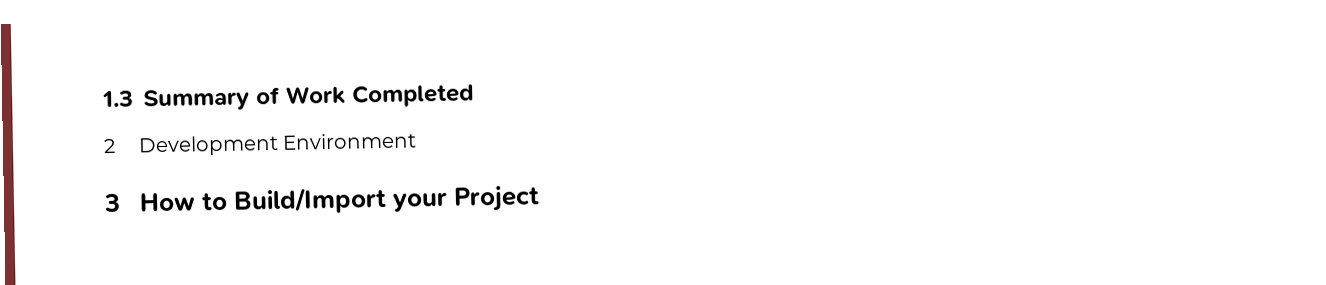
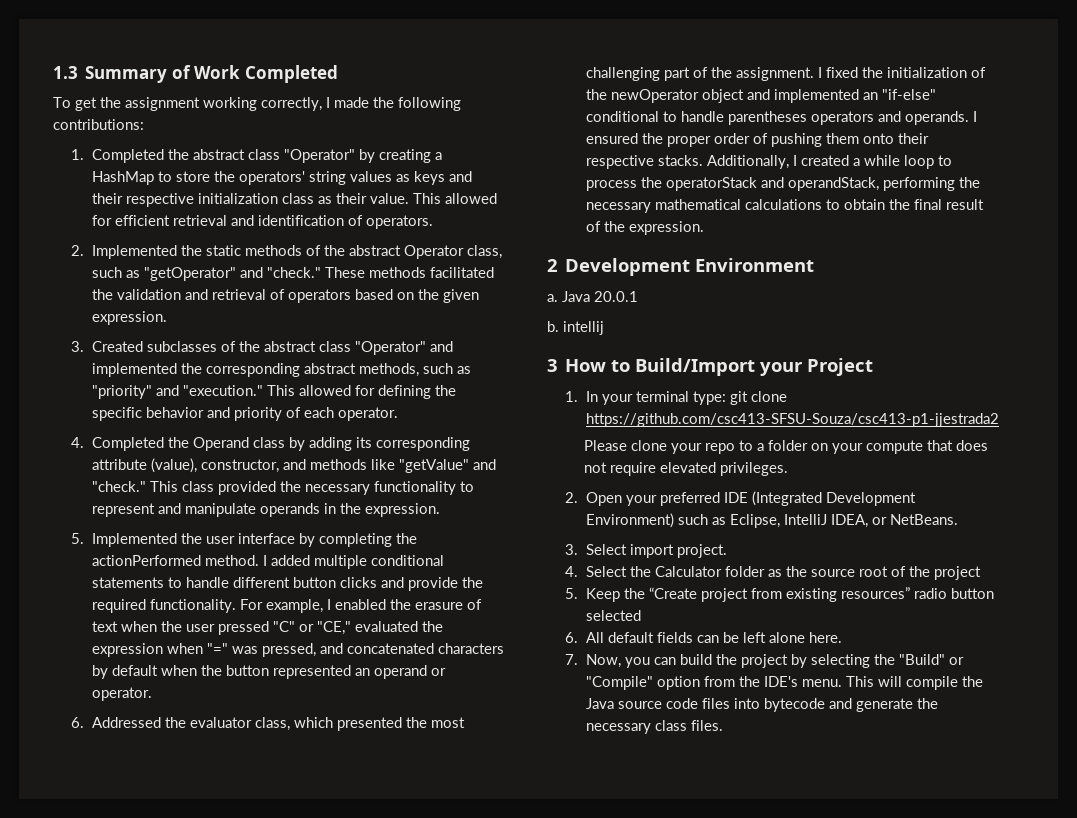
+ To get the assignment working correctly, I made the following contributions:
+ 1. Completed the abstract class "Operator" by creating a HashMap to store the operators' string values as keys and their respective initialization class as their value. This allowed for efficient retrieval and identification of operators.
+ 2. Implemented the static methods of the abstract Operator class, such as "getOperator" and "check." These methods facilitated the validation and retrieval of operators based on the given expression.
+ 3. Created subclasses of the abstract class "Operator" and implemented the corresponding abstract methods, such as "priority" and "execution." This allowed for defining the specific behavior and priority of each operator.
+ 4. Completed the Operand class by adding its corresponding attribute (value), constructor, and methods like "getValue" and "check." This class provided the necessary functionality to represent and manipulate operands in the expression.
+ 5. Implemented the user interface by completing the actionPerformed method. I added multiple conditional statements to handle different button clicks and provide the required functionality. For example, I enabled the erasure of text when the user pressed "C" or "CE," evaluated the expression when "=" was pressed, and concatenated characters by default when the button represented an operand or operator.
+ 6. Addressed the evaluator class, which presented the most challenging part of the assignment. I fixed the initialization of the newOperator object and implemented an "if-else" conditional to handle parentheses operators and operands. I ensured the proper order of pushing them onto their respective stacks. Additionally, I created a while loop to process the operatorStack and operandStack, performing the necessary mathematical calculations to obtain the final result of the expression.
  2 Development Environment
+ a. Java 20.0.1
+ b. intellij
+ 1. In your terminal type: git clone https://github.com/csc413-SFSU-Souza/csc413-p1-jjestrada2
+ Please clone your repo to a folder on your compute that does not require elevated privileges.
+ 2. Open your preferred IDE (Integrated Development Environment) such as Eclipse, IntelliJ IDEA, or NetBeans.
+ 3. Select import project.
+ 4. Select the Calculator folder as the source root of the project
+ 5. Keep the “Create project from existing resources” radio button selected
+ 6. All default fields can be left alone here.
+ 7. Now, you can build the project by selecting the "Build" or "Compile" option from the IDE's menu. This will compile the Java source code files into bytecode and generate the necessary class files.

